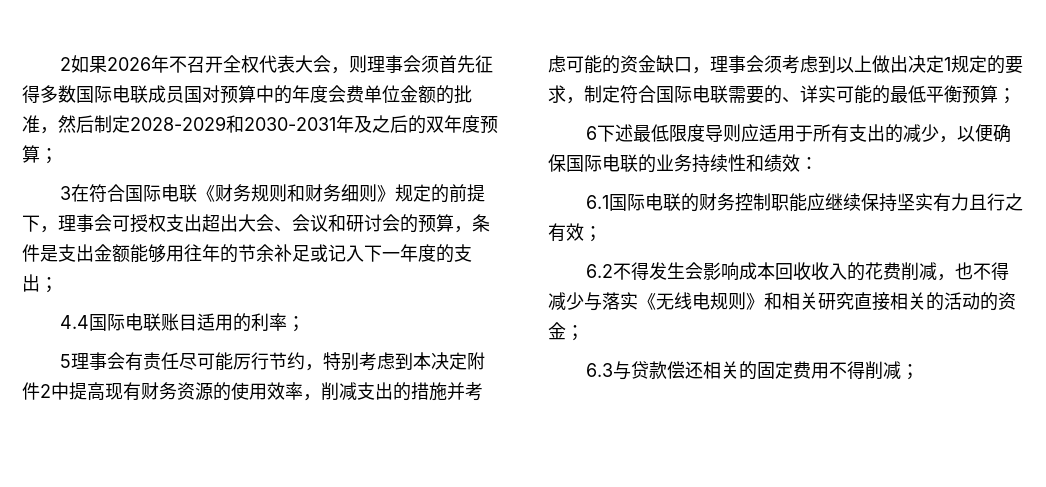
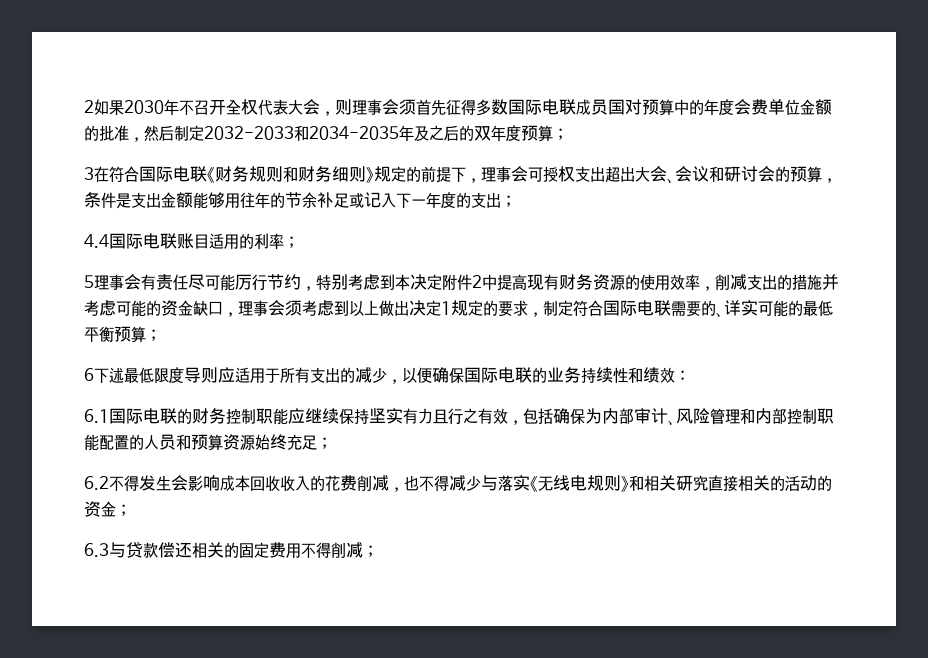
- 2如果2026年不召开全权代表大会，则理事会须首先征得多数国际电联成员国对预算中的年度会费单位金额的批准，然后制定2028-2029和2030-2031年及之后的双年度预算；
+ 2如果2030年不召开全权代表大会，则理事会须首先征得多数国际电联成员国对预算中的年度会费单位金额的批准，然后制定2032-2033和2034-2035年及之后的双年度预算；
- 6.1国际电联的财务控制职能应继续保持坚实有力且行之有效；
+ 6.1国际电联的财务控制职能应继续保持坚实有力且行之有效，包括确保为内部审计、风险管理和内部控制职能配置的人员和预算资源始终充足；

